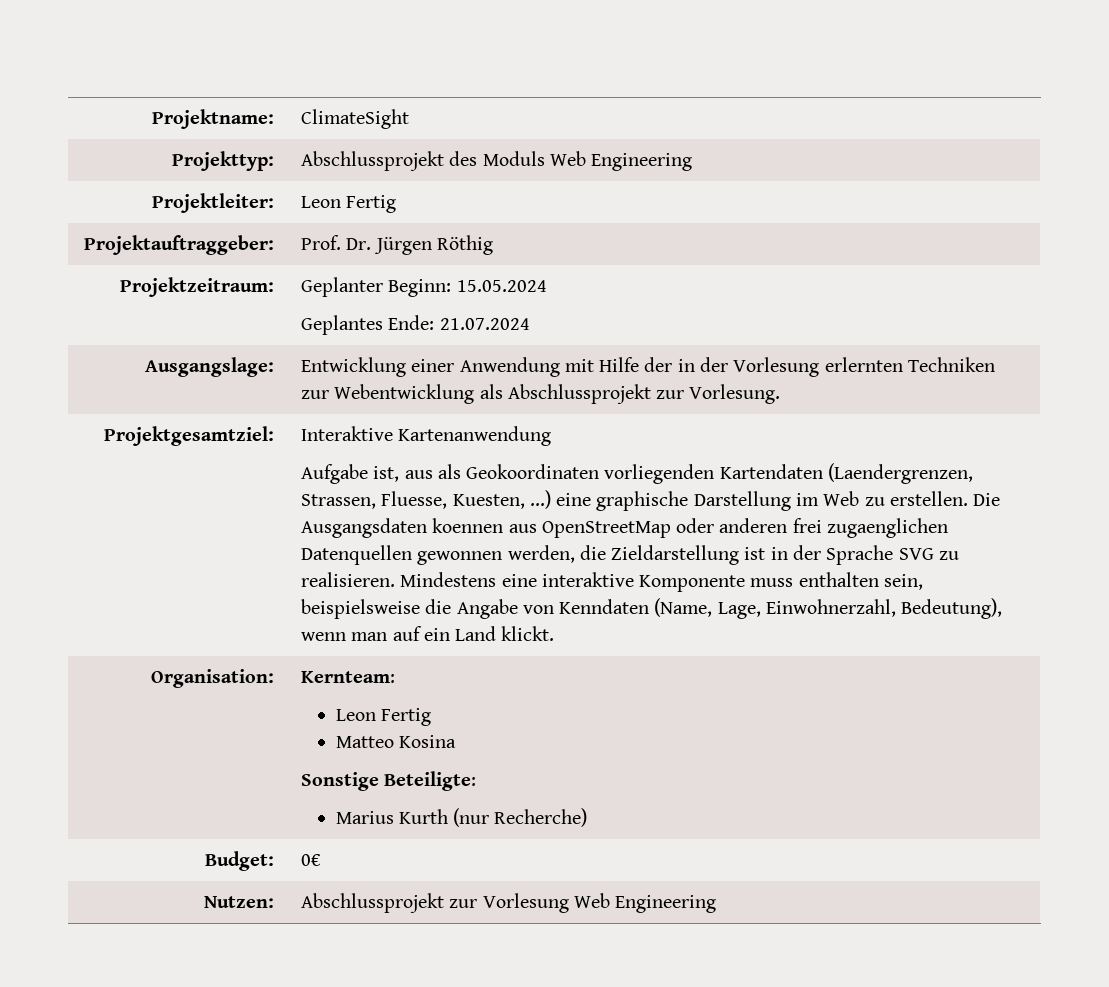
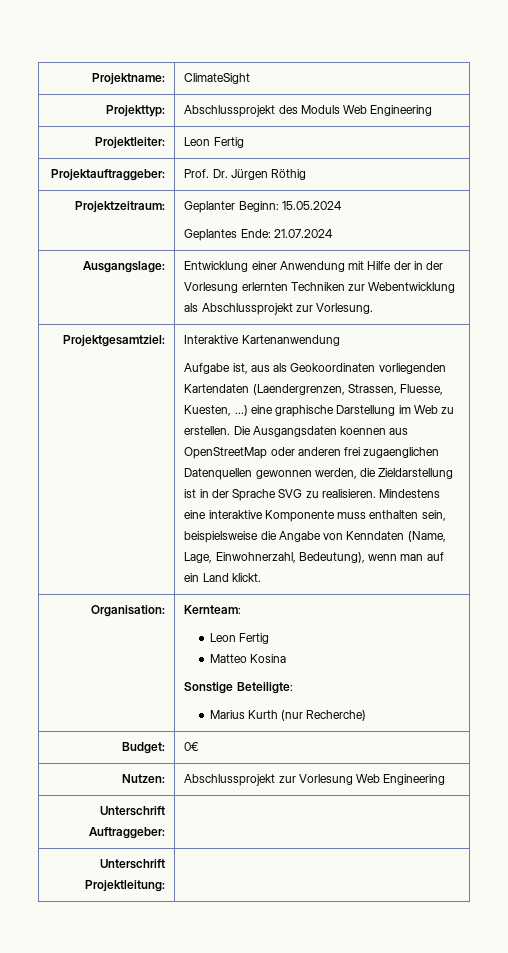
+ Unterschrift Auftraggeber: |
+ Unterschrift Projektleitung: |

